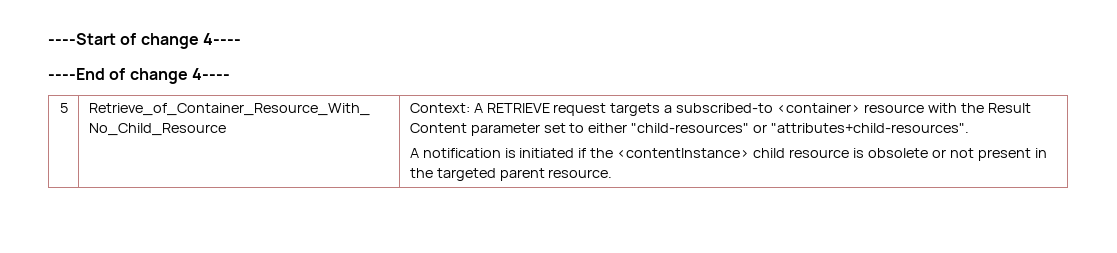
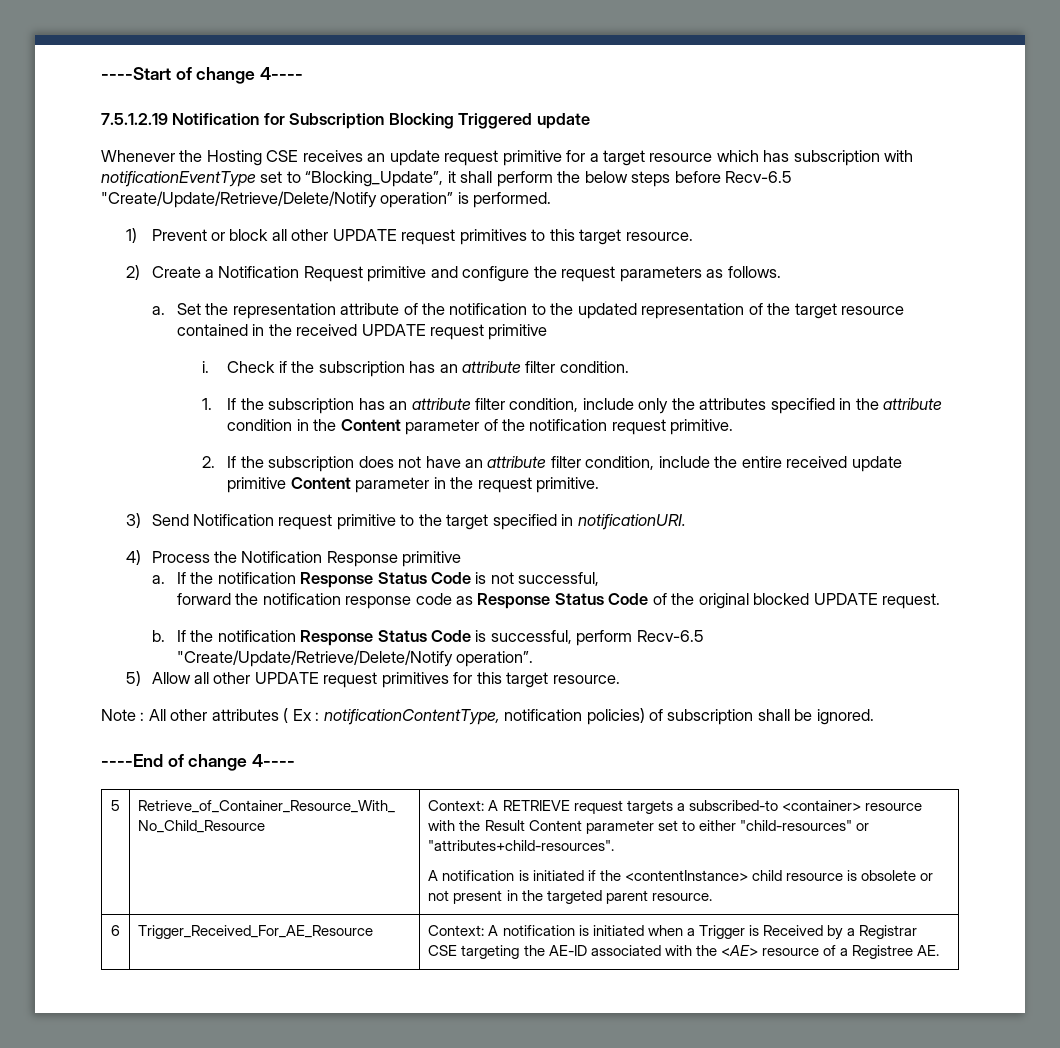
+ 7.5.1.2.19 Notification for Subscription Blocking Triggered update
+ Whenever the Hosting CSE receives an update request primitive for a target resource which has subscription with notificationEventType set to “Blocking_Update”, it shall perform the below steps before Recv-6.5 "Create/Update/Retrieve/Delete/Notify operation” is performed.
+ 1) Prevent or block all other UPDATE request primitives to this target resource.
+ 2) Create a Notification Request primitive and configure the request parameters as follows.
+ a. Set the representation attribute of the notification to the updated representation of the target resource contained in the received UPDATE request primitive
+ i. Check if the subscription has an attribute filter condition.
+ 1. If the subscription has an attribute filter condition, include only the attributes specified in the attribute condition in the Content parameter of the notification request primitive.
+ 2. If the subscription does not have an attribute filter condition, include the entire received update primitive Content parameter in the request primitive.
+ 3) Send Notification request primitive to the target specified in notificationURI.
+ 4) Process the Notification Response primitive
+ a. If the notification Response Status Code is not successful,
+ forward the notification response code as Response Status Code of the original blocked UPDATE request.
+ b. If the notification Response Status Code is successful, perform Recv-6.5 "Create/Update/Retrieve/Delete/Notify operation”.
+ 5) Allow all other UPDATE request primitives for this target resource.
+ Note : All other attributes ( Ex : notificationContentType, notification policies) of subscription shall be ignored.
+ 6 | Trigger_Received_For_AE_Resource | Context: A notification is initiated when a Trigger is Received by a Registrar CSE targeting the AE-ID associated with the <AE> resource of a Registree AE.

